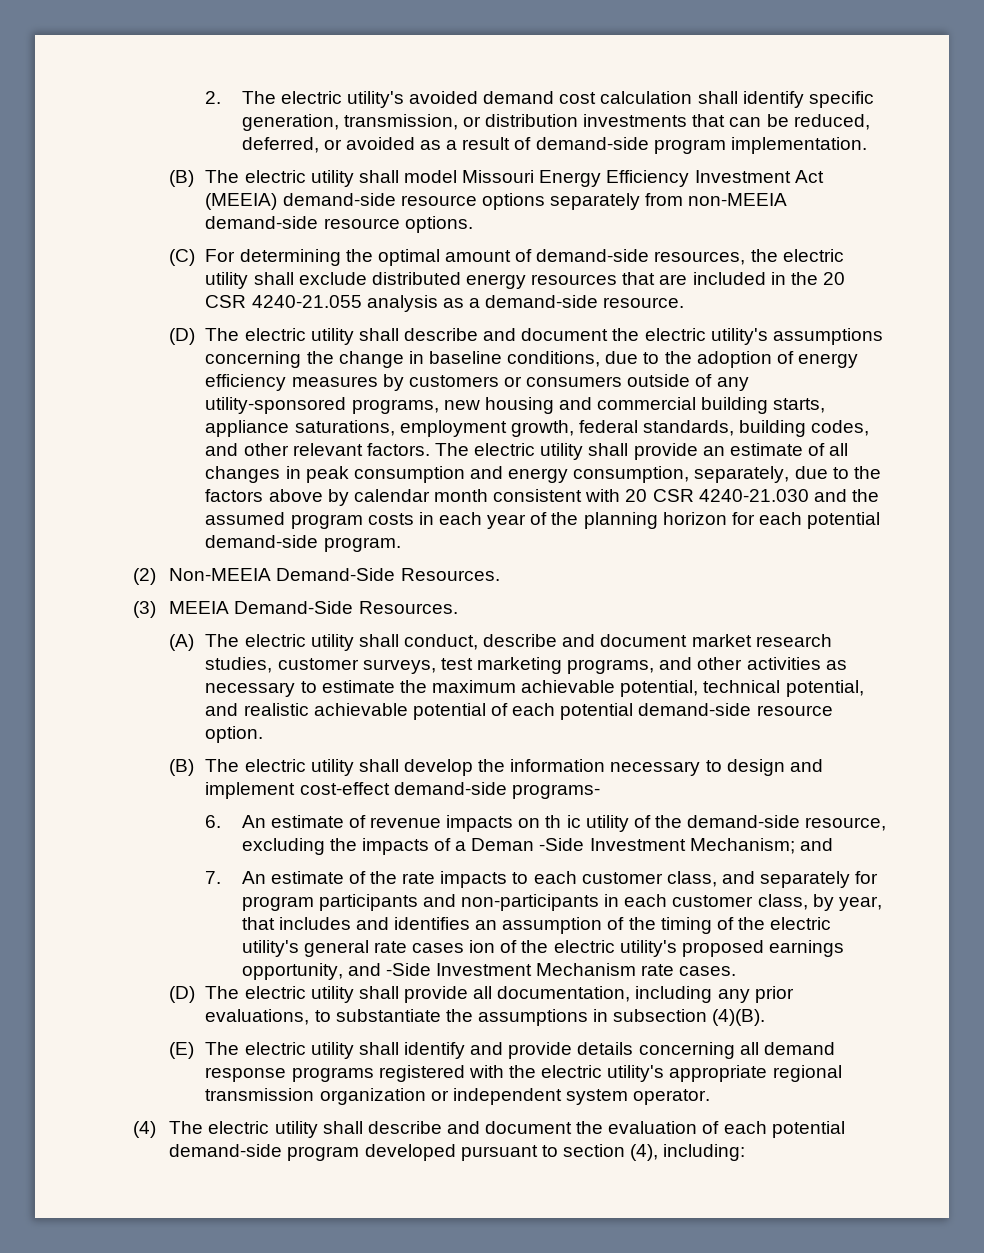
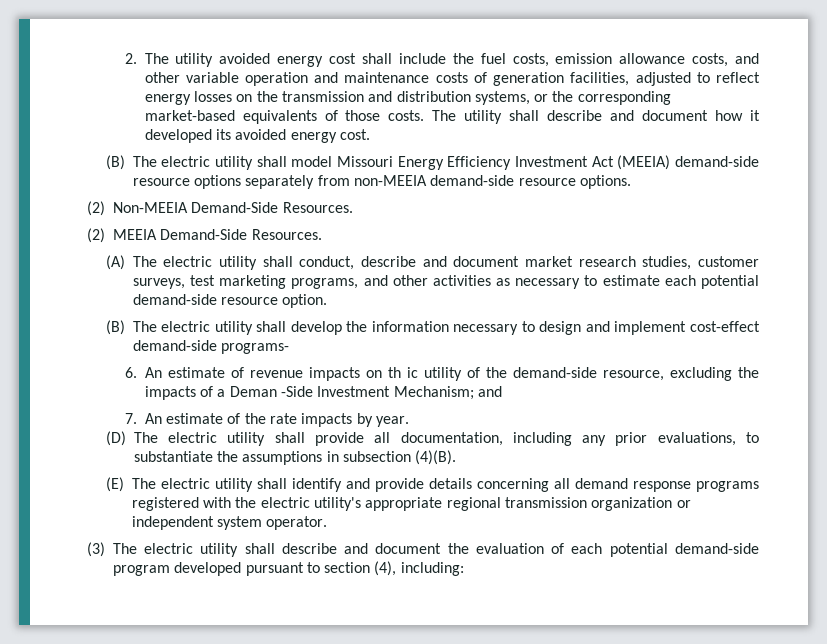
- 2. The electric utility's avoided demand cost calculation shall identify specific generation, transmission, or distribution investments that can be reduced, deferred, or avoided as a result of demand-side program implementation.
+ 2. The utility avoided energy cost shall include the fuel costs, emission allowance costs, and other variable operation and maintenance costs of generation facilities, adjusted to reflect energy losses on the transmission and distribution systems, or the corresponding market-based equivalents of those costs. The utility shall describe and document how it developed its avoided energy cost.
- (C) For determining the optimal amount of demand-side resources, the electric utility shall exclude distributed energy resources that are included in the 20 CSR 4240-21.055 analysis as a demand-side resource.
- (D) The electric utility shall describe and document the electric utility's assumptions concerning the change in baseline conditions, due to the adoption of energy efficiency measures by customers or consumers outside of any utility-sponsored programs, new housing and commercial building starts, appliance saturations, employment growth, federal standards, building codes, and other relevant factors. The electric utility shall provide an estimate of all changes in peak consumption and energy consumption, separately, due to the factors above by calendar month consistent with 20 CSR 4240-21.030 and the assumed program costs in each year of the planning horizon for each potential demand-side program.
- (3) MEEIA Demand-Side Resources.
+ (2) MEEIA Demand-Side Resources.
- (A) The electric utility shall conduct, describe and document market research studies, customer surveys, test marketing programs, and other activities as necessary to estimate the maximum achievable potential, technical potential, and realistic achievable potential of each potential demand-side resource option.
+ (A) The electric utility shall conduct, describe and document market research studies, customer surveys, test marketing programs, and other activities as necessary to estimate each potential demand-side resource option.
- 7. An estimate of the rate impacts to each customer class, and separately for program participants and non-participants in each customer class, by year, that includes and identifies an assumption of the timing of the electric utility's general rate cases ion of the electric utility's proposed earnings opportunity, and -Side Investment Mechanism rate cases.
+ 7. An estimate of the rate impacts by year.
- (4) The electric utility shall describe and document the evaluation of each potential demand-side program developed pursuant to section (4), including:
+ (3) The electric utility shall describe and document the evaluation of each potential demand-side program developed pursuant to section (4), including:

